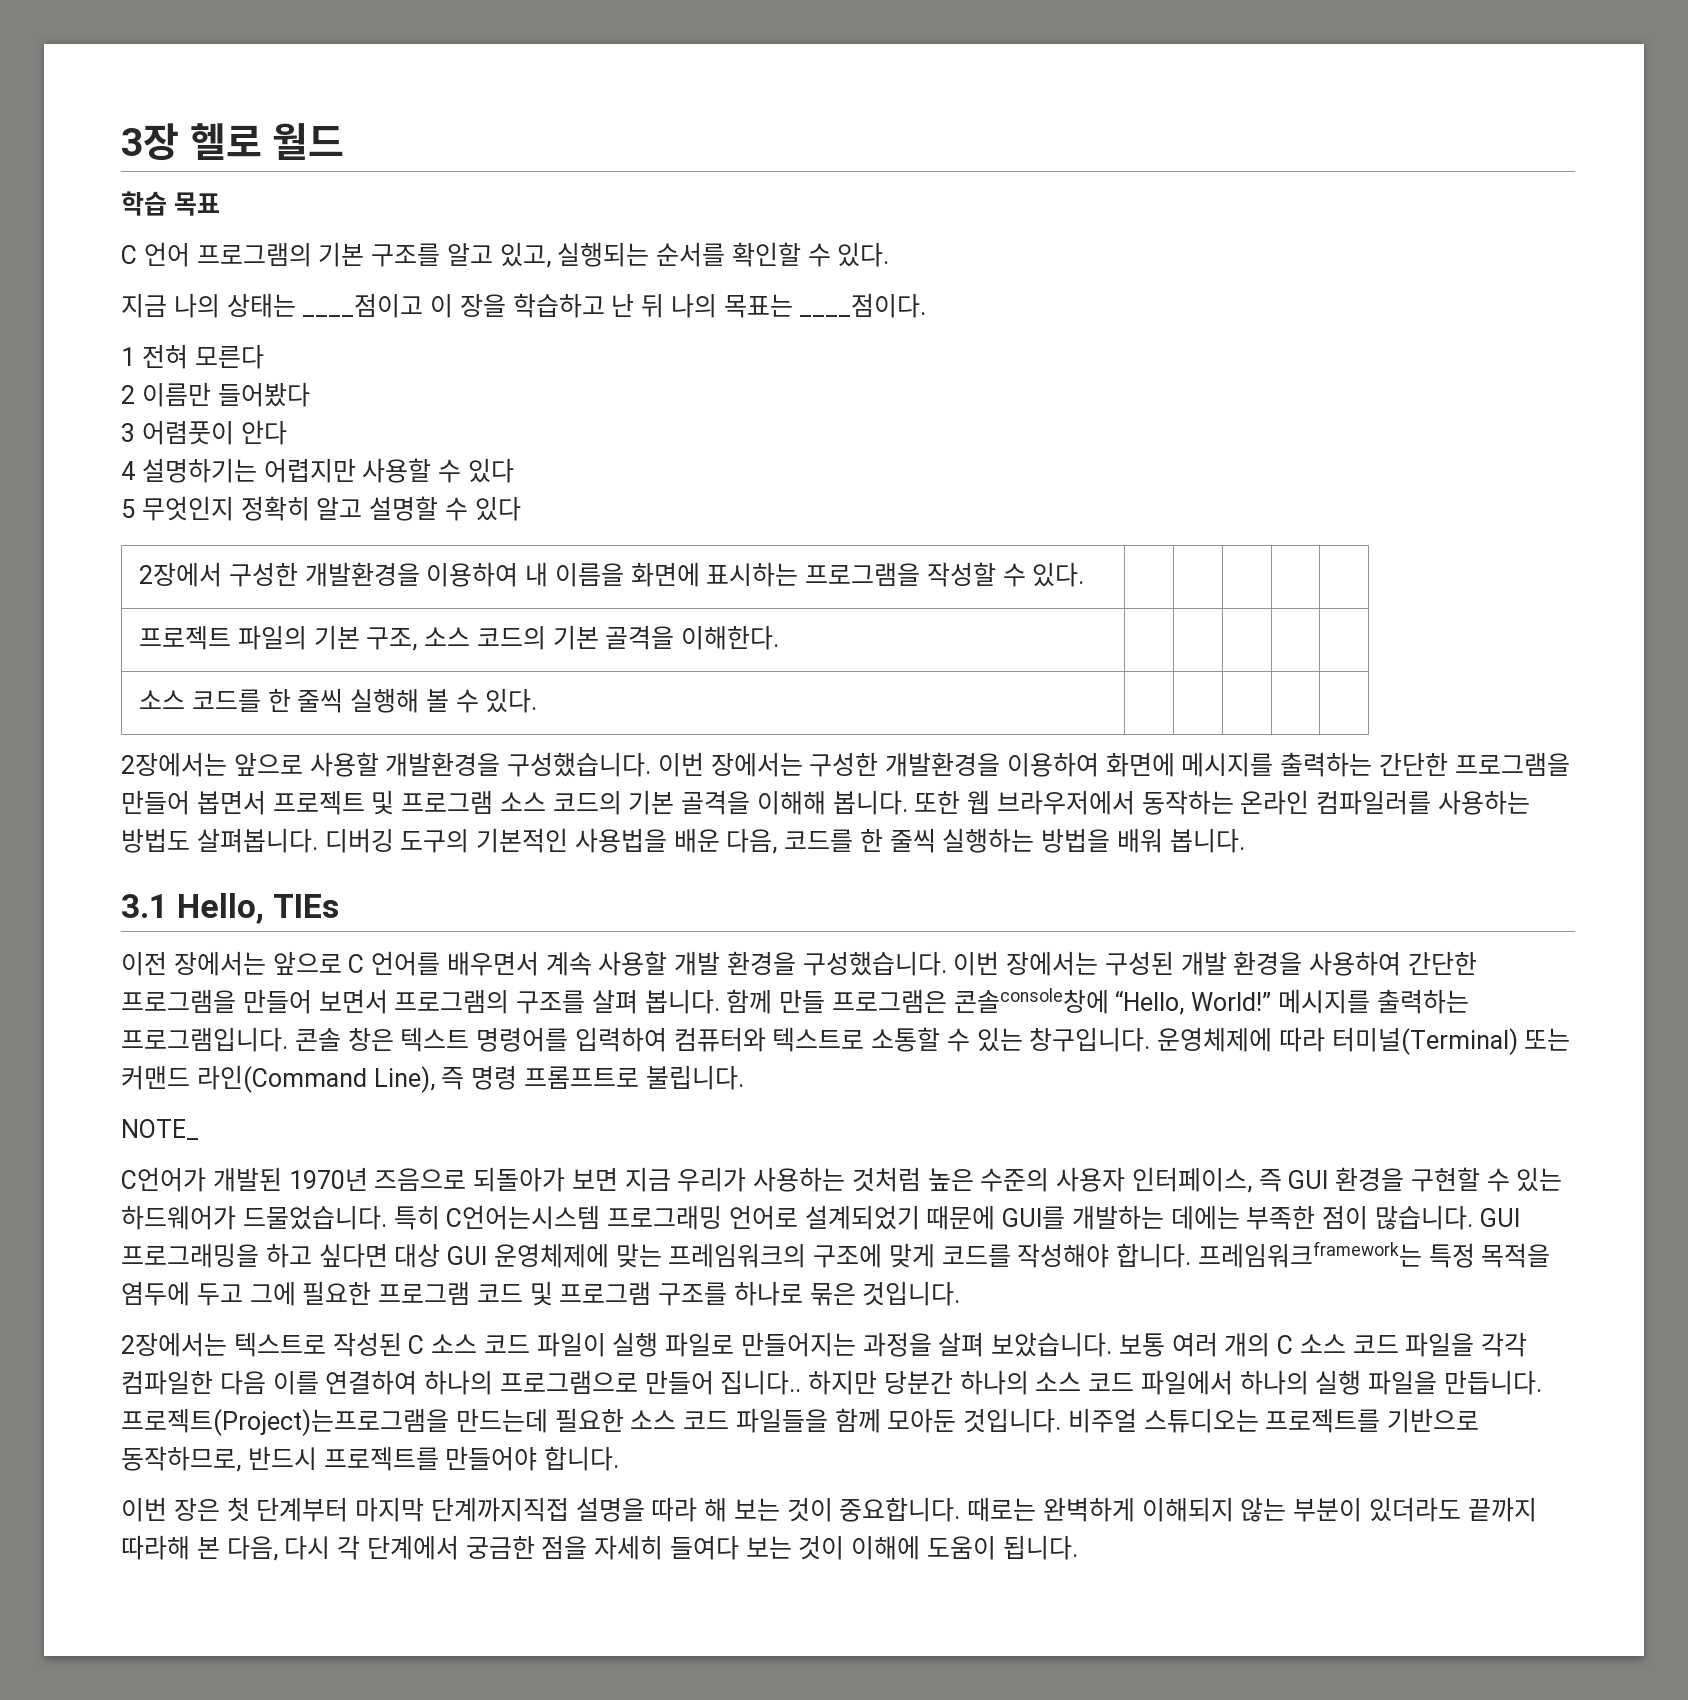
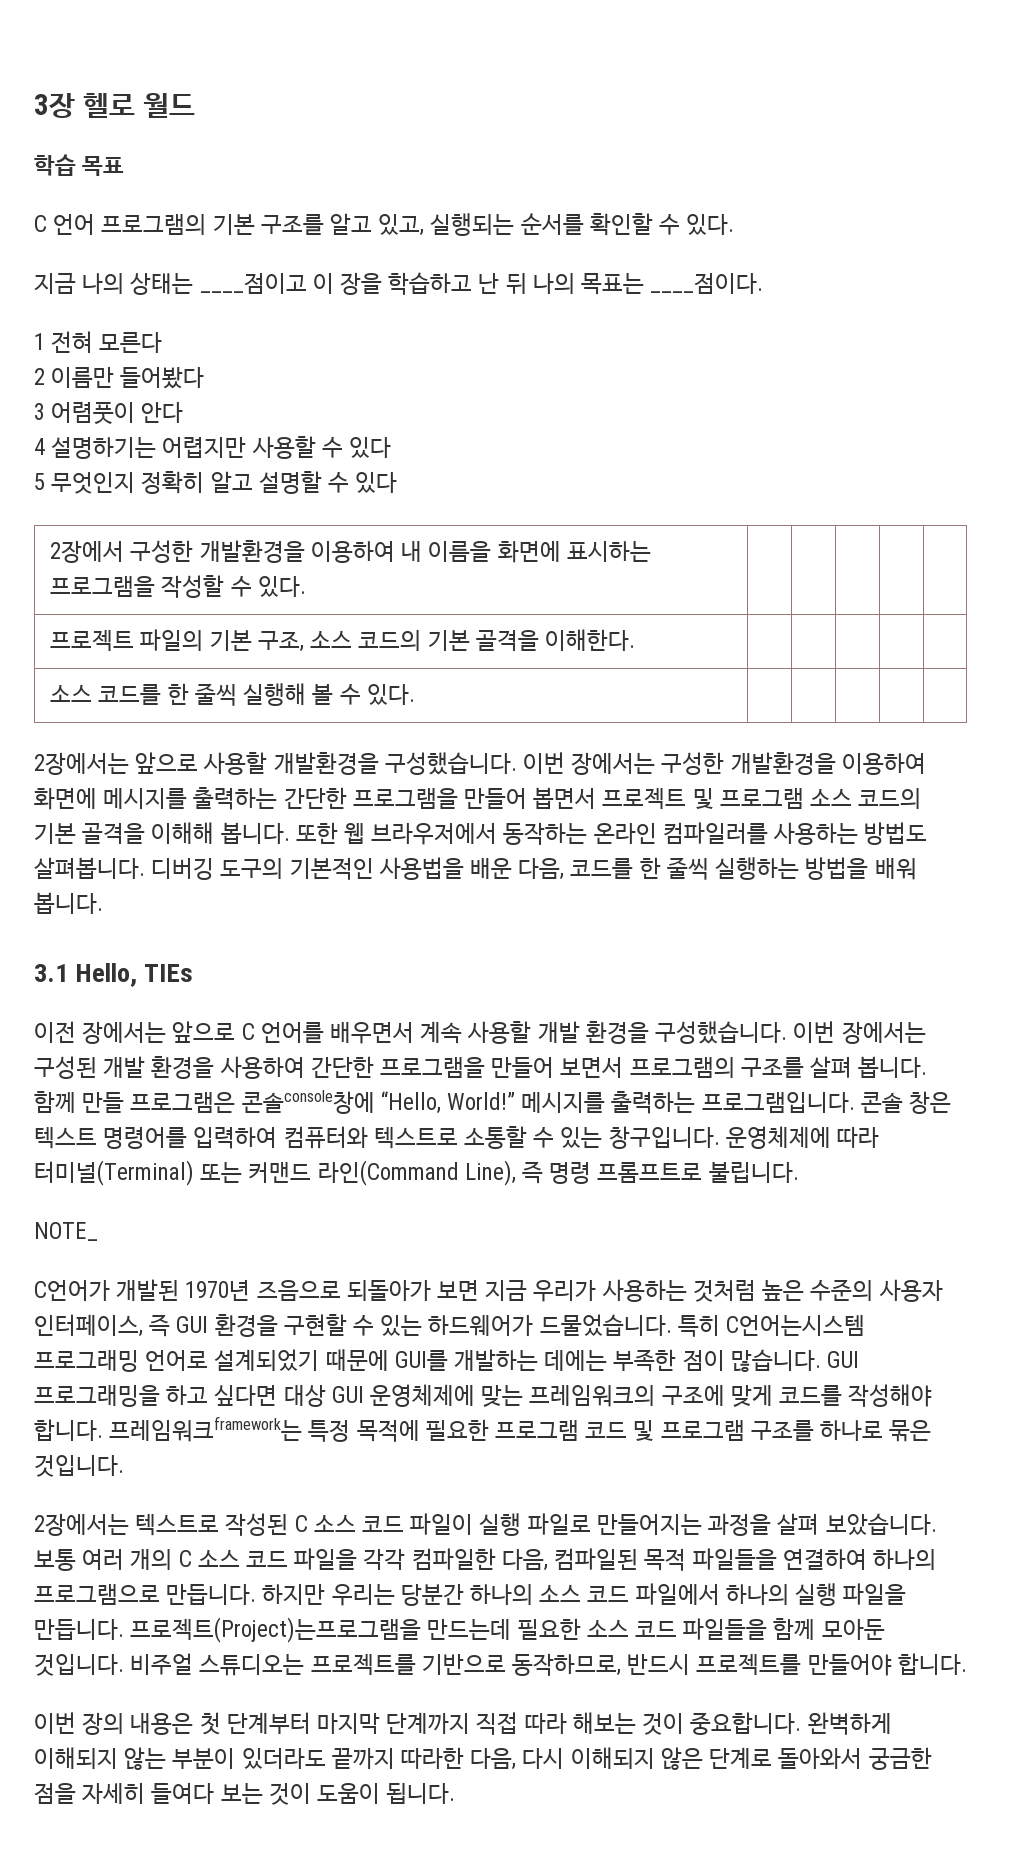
- 프레임워크framework는 특정 목적을 염두에 두고 그에 필요한 프로그램 코드 및 프로그램 구조를 하나로 묶은 것입니다.
+ 프레임워크framework는 특정 목적에 필요한 프로그램 코드 및 프로그램 구조를 하나로 묶은 것입니다.
- 보통 여러 개의 C 소스 코드 파일을 각각 컴파일한 다음 이를 연결하여 하나의 프로그램으로 만들어 집니다.. 하지만 당분간 하나의 소스 코드 파일에서 하나의 실행 파일을 만듭니다.
+ 보통 여러 개의 C 소스 코드 파일을 각각 컴파일한 다음, 컴파일된 목적 파일들을 연결하여 하나의 프로그램으로 만듭니다. 하지만 우리는 당분간 하나의 소스 코드 파일에서 하나의 실행 파일을 만듭니다.
- 이번 장은 첫 단계부터 마지막 단계까지직접 설명을 따라 해 보는 것이 중요합니다.
+ 이번 장의 내용은 첫 단계부터 마지막 단계까지 직접 따라 해보는 것이 중요합니다.
- 때로는 완벽하게 이해되지 않는 부분이 있더라도 끝까지 따라해 본 다음, 다시 각 단계에서 궁금한 점을 자세히 들여다 보는 것이 이해에 도움이 됩니다.
+ 완벽하게 이해되지 않는 부분이 있더라도 끝까지 따라한 다음, 다시 이해되지 않은 단계로 돌아와서 궁금한 점을 자세히 들여다 보는 것이 도움이 됩니다.

